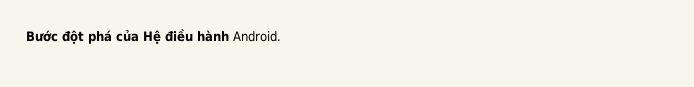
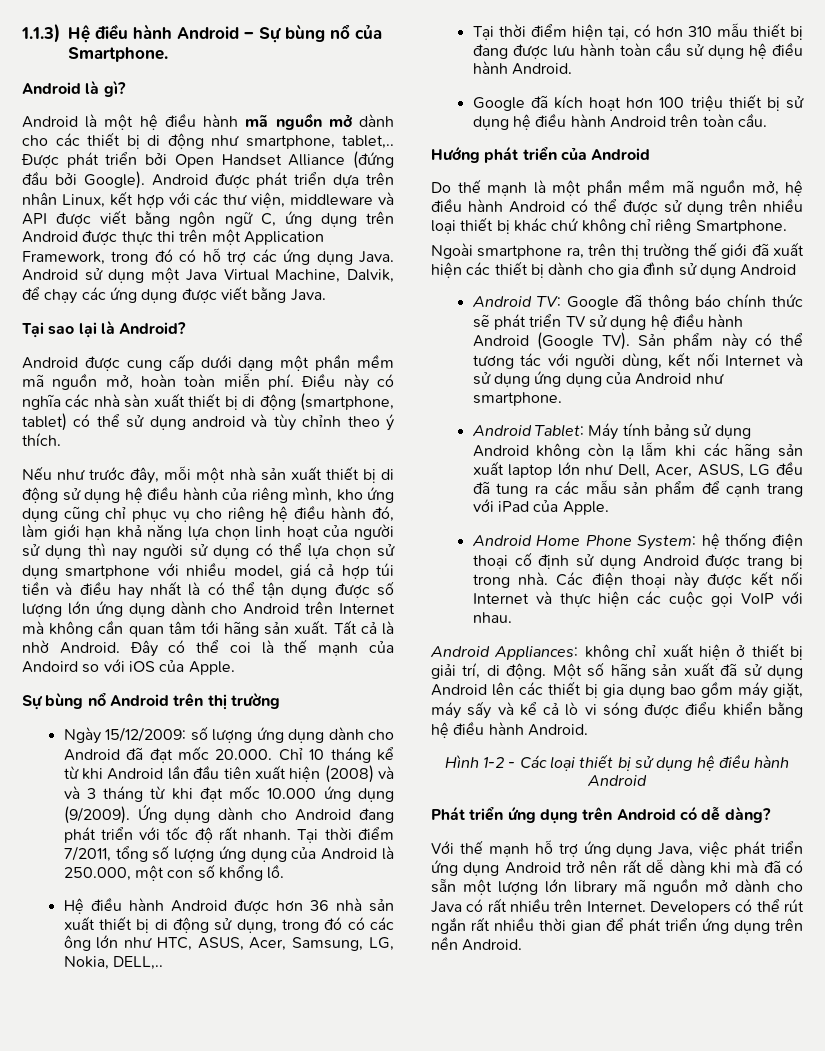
- Bước đột phá của Hệ điều hành Android.
+ 1.1.3) Hệ điều hành Android – Sự bùng nổ của Smartphone.
+ Android là gì?
+ Android là một hệ điều hành mã nguồn mở dành cho các thiết bị di động như smartphone, tablet,.. Được phát triển bởi Open Handset Alliance (đứng đầu bởi Google). Android được phát triển dựa trên nhân Linux, kết hợp với các thư viện, middleware và API được viết bằng ngôn ngữ C, ứng dụng trên Android được thực thi trên một Application Framework, trong đó có hỗ trợ các ứng dụng Java. Android sử dụng một Java Virtual Machine, Dalvik, để chạy các ứng dụng được viết bằng Java.
+ Tại sao lại là Android?
+ Android được cung cấp dưới dạng một phần mềm mã nguồn mở, hoàn toàn miễn phí. Điều này có nghĩa các nhà sàn xuất thiết bị di động (smartphone, tablet) có thể sử dụng android và tùy chỉnh theo ý thích.
+ Nếu như trước đây, mỗi một nhà sản xuất thiết bị di động sử dụng hệ điều hành của riêng mình, kho ứng dụng cũng chỉ phục vụ cho riêng hệ điều hành đó, làm giới hạn khả năng lựa chọn linh hoạt của người sử dụng thì nay người sử dụng có thể lựa chọn sử dụng smartphone với nhiều model, giá cả hợp túi tiền và điều hay nhất là có thể tận dụng được số lượng lớn ứng dụng dành cho Android trên Internet mà không cần quan tâm tới hãng sản xuất. Tất cả là nhờ Android. Đây có thể coi là thế mạnh của Andoird so với iOS của Apple.
+ Sự bùng nổ Android trên thị trường
+ Ngày 15/12/2009: số lượng ứng dụng dành cho Android đã đạt mốc 20.000. Chỉ 10 tháng kể từ khi Android lần đầu tiên xuất hiện (2008) và và 3 tháng từ khi đạt mốc 10.000 ứng dụng (9/2009). Ứng dụng dành cho Android đang phát triển với tốc độ rất nhanh. Tại thời điểm 7/2011, tổng số lượng ứng dụng của Android là 250.000, một con số khổng lồ.
+ Hệ điều hành Android được hơn 36 nhà sản xuất thiết bị di động sử dụng, trong đó có các ông lớn như HTC, ASUS, Acer, Samsung, LG, Nokia, DELL,..
+ Tại thời điểm hiện tại, có hơn 310 mẫu thiết bị đang được lưu hành toàn cầu sử dụng hệ điều hành Android.
+ Google đã kích hoạt hơn 100 triệu thiết bị sử dụng hệ điều hành Android trên toàn cầu.
+ Hướng phát triển của Android
+ Do thế mạnh là một phần mềm mã nguồn mở, hệ điều hành Android có thể được sử dụng trên nhiều loại thiết bị khác chứ không chỉ riêng Smartphone.
+ Ngoài smartphone ra, trên thị trường thế giới đã xuất hiện các thiết bị dành cho gia đình sử dụng Android
+ Android TV: Google đã thông báo chính thức sẽ phát triển TV sử dụng hệ điều hành Android (Google TV). Sản phẩm này có thể tương tác với người dùng, kết nối Internet và sử dụng ứng dụng của Android như smartphone.
+ Android Tablet: Máy tính bảng sử dụng Android không còn lạ lẫm khi các hãng sản xuất laptop lớn như Dell, Acer, ASUS, LG đều đã tung ra các mẫu sản phẩm để cạnh trang với iPad của Apple.
+ Android Home Phone System: hệ thống điện thoại cố định sử dụng Android được trang bị trong nhà. Các điện thoại này được kết nối Internet và thực hiện các cuộc gọi VoIP với nhau.
+ Android Appliances: không chỉ xuất hiện ở thiết bị giải trí, di động. Một số hãng sản xuất đã sử dụng Android lên các thiết bị gia dụng bao gồm máy giặt, máy sấy và kể cả lò vi sóng được điểu khiển bằng hệ điều hành Android.
+ Hình 1-2 - Các loại thiết bị sử dụng hệ điều hành Android
+ Phát triển ứng dụng trên Android có dễ dàng?
+ Với thế mạnh hỗ trợ ứng dụng Java, việc phát triển ứng dụng Android trở nên rất dễ dàng khi mà đã có sẵn một lượng lớn library mã nguồn mở dành cho Java có rất nhiều trên Internet. Developers có thể rút ngắn rất nhiều thời gian để phát triển ứng dụng trên nền Android.

